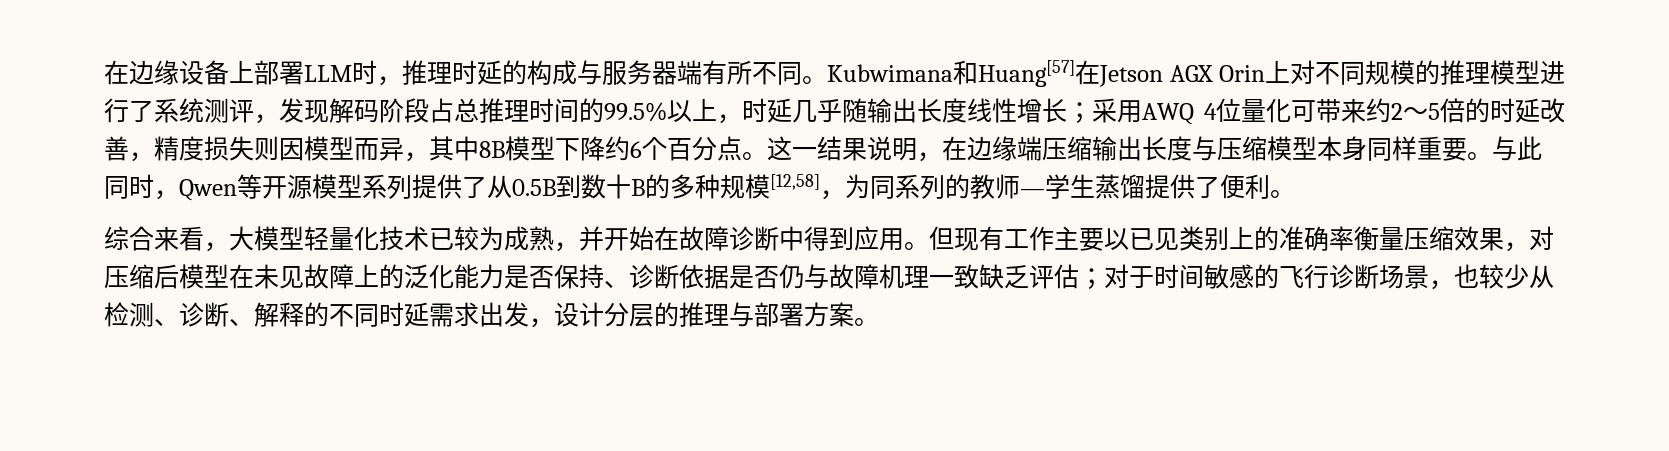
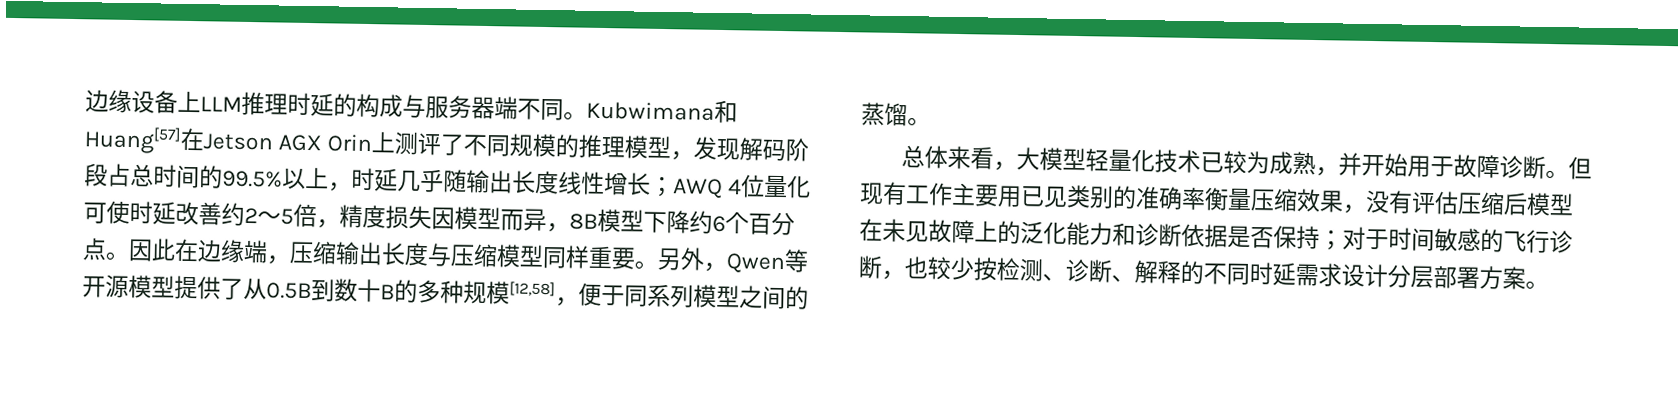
- 在边缘设备上部署LLM时，推理时延的构成与服务器端有所不同。
+ 边缘设备上LLM推理时延的构成与服务器端不同。
- Kubwimana和Huang[57]在Jetson AGX Orin上对不同规模的推理模型进行了系统测评，发现解码阶段占总推理时间的99.5%以上，时延几乎随输出长度线性增长；采用AWQ 4位量化可带来约2～5倍的时延改善，精度损失则因模型而异，其中8B模型下降约6个百分点。
+ Kubwimana和Huang[57]在Jetson AGX Orin上测评了不同规模的推理模型，发现解码阶段占总时间的99.5%以上，时延几乎随输出长度线性增长；AWQ 4位量化可使时延改善约2～5倍，精度损失因模型而异，8B模型下降约6个百分点。
- 这一结果说明，在边缘端压缩输出长度与压缩模型本身同样重要。
+ 因此在边缘端，压缩输出长度与压缩模型同样重要。
- 与此同时，Qwen等开源模型系列提供了从0.5B到数十B的多种规模[12,58]，为同系列的教师—学生蒸馏提供了便利。
+ 另外，Qwen等开源模型提供了从0.5B到数十B的多种规模[12,58]，便于同系列模型之间的蒸馏。
- 综合来看，大模型轻量化技术已较为成熟，并开始在故障诊断中得到应用。
+ 总体来看，大模型轻量化技术已较为成熟，并开始用于故障诊断。
- 但现有工作主要以已见类别上的准确率衡量压缩效果，对压缩后模型在未见故障上的泛化能力是否保持、诊断依据是否仍与故障机理一致缺乏评估；对于时间敏感的飞行诊断场景，也较少从检测、诊断、解释的不同时延需求出发，设计分层的推理与部署方案。
+ 但现有工作主要用已见类别的准确率衡量压缩效果，没有评估压缩后模型在未见故障上的泛化能力和诊断依据是否保持；对于时间敏感的飞行诊断，也较少按检测、诊断、解释的不同时延需求设计分层部署方案。

